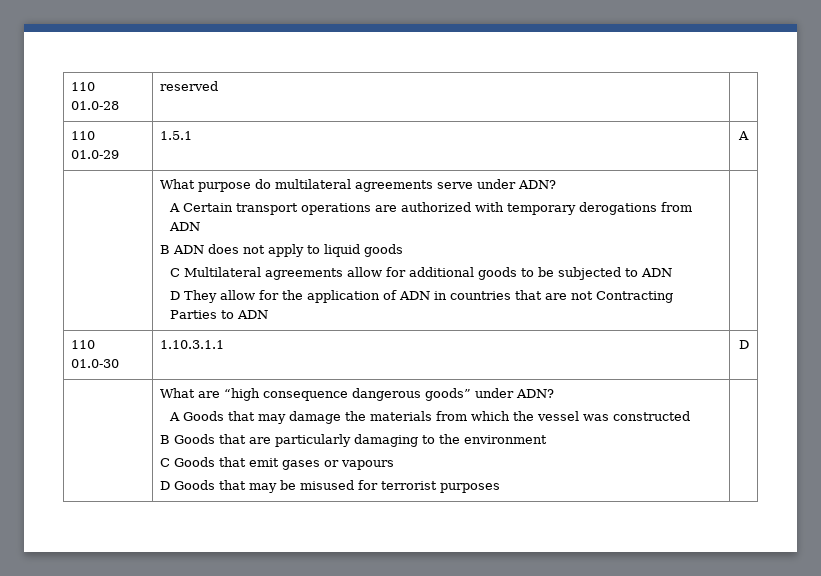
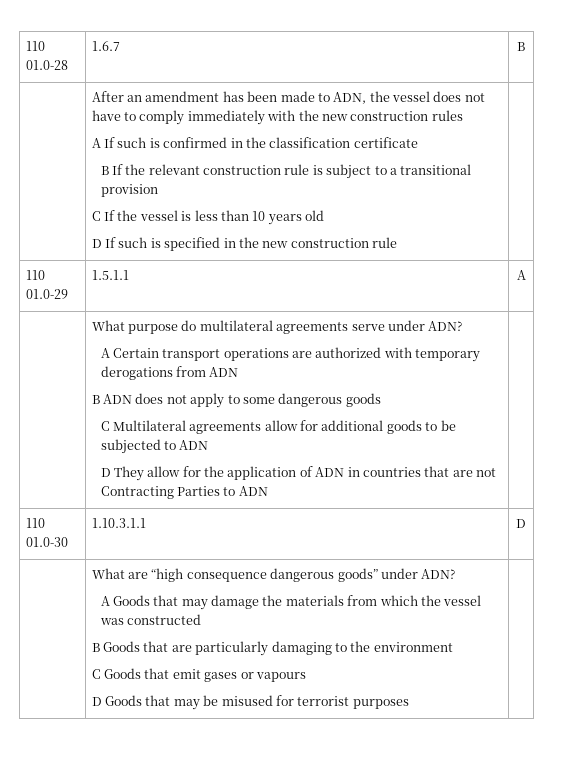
- 110 01.0-28 | reserved |
+ 110 01.0-28 | 1.6.7 | B
+ | After an amendment has been made to ADN, the vessel does not have to comply immediately with the new construction rules
+ A If such is confirmed in the classification certificate
+ B If the relevant construction rule is subject to a transitional provision
+ C If the vessel is less than 10 years old
+ D If such is specified in the new construction rule
- 110 01.0-29 | 1.5.1 | A
+ 110 01.0-29 | 1.5.1.1 | A
- B ADN does not apply to liquid goods
+ B ADN does not apply to some dangerous goods

